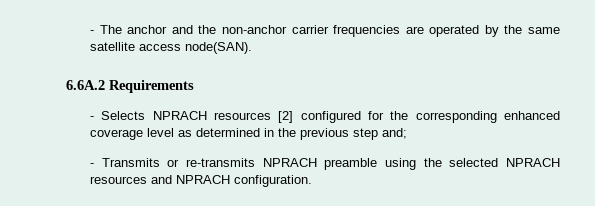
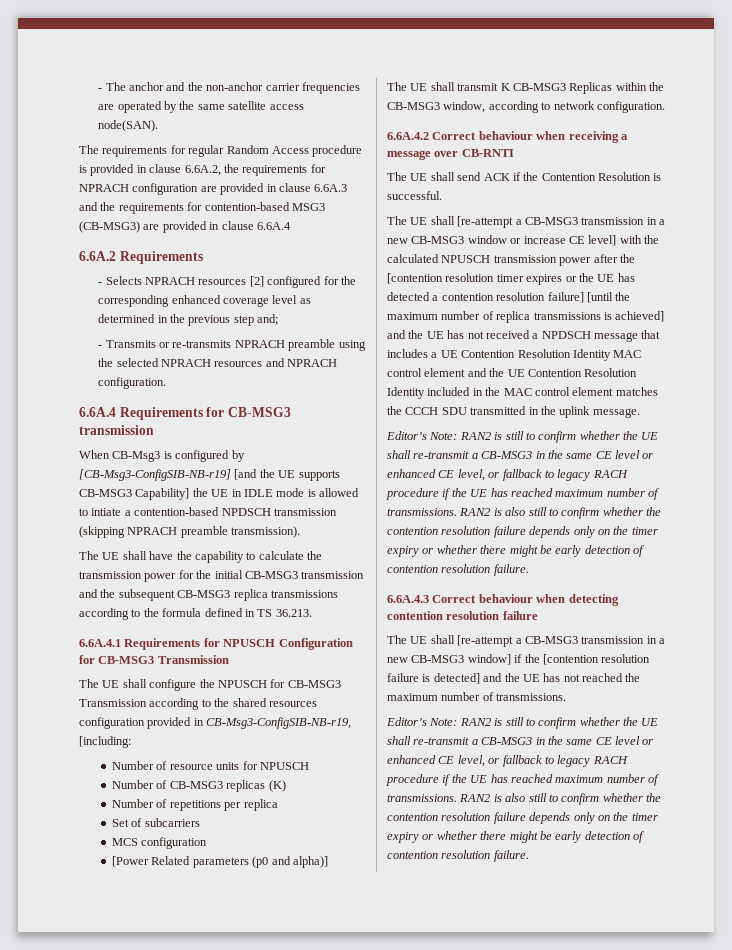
+ The requirements for regular Random Access procedure is provided in clause 6.6A.2, the requirements for NPRACH configuration are provided in clause 6.6A.3 and the requirements for contention-based MSG3 (CB-MSG3) are provided in clause 6.6A.4
+ 6.6A.4 Requirements for CB-MSG3 transmission
+ When CB-Msg3 is configured by [CB-Msg3-ConfigSIB-NB-r19] [and the UE supports CB-MSG3 Capability] the UE in IDLE mode is allowed to intiate a contention-based NPDSCH transmission (skipping NPRACH preamble transmission).
+ The UE shall have the capability to calculate the transmission power for the initial CB-MSG3 transmission and the subsequent CB-MSG3 replica transmissions according to the formula defined in TS 36.213.
+ 6.6A.4.1 Requirements for NPUSCH Configuration for CB-MSG3 Transmission
+ The UE shall configure the NPUSCH for CB-MSG3 Transmission according to the shared resources configuration provided in CB-Msg3-ConfigSIB-NB-r19, [including:
+ Number of resource units for NPUSCH
+ Number of CB-MSG3 replicas (K)
+ Number of repetitions per replica
+ Set of subcarriers
+ MCS configuration
+ [Power Related parameters (p0 and alpha)]
+ The UE shall transmit K CB-MSG3 Replicas within the CB-MSG3 window, according to network configuration.
+ 6.6A.4.2 Correct behaviour when receiving a message over CB-RNTI
+ The UE shall send ACK if the Contention Resolution is successful.
+ The UE shall [re-attempt a CB-MSG3 transmission in a new CB-MSG3 window or increase CE level] with the calculated NPUSCH transmission power after the [contention resolution timer expires or the UE has detected a contention resolution failure] [until the maximum number of replica transmissions is achieved] and the UE has not received a NPDSCH message that includes a UE Contention Resolution Identity MAC control element and the UE Contention Resolution Identity included in the MAC control element matches the CCCH SDU transmitted in the uplink message.
+ Editor’s Note: RAN2 is still to confirm whether the UE shall re-transmit a CB-MSG3 in the same CE level or enhanced CE level, or fallback to legacy RACH procedure if the UE has reached maximum number of transmissions. RAN2 is also still to confirm whether the contention resolution failure depends only on the timer expiry or whether there might be early detection of contention resolution failure.
+ 6.6A.4.3 Correct behaviour when detecting contention resolution failure
+ The UE shall [re-attempt a CB-MSG3 transmission in a new CB-MSG3 window] if the [contention resolution failure is detected] and the UE has not reached the maximum number of transmissions.
+ Editor’s Note: RAN2 is still to confirm whether the UE shall re-transmit a CB-MSG3 in the same CE level or enhanced CE level, or fallback to legacy RACH procedure if the UE has reached maximum number of transmissions. RAN2 is also still to confirm whether the contention resolution failure depends only on the timer expiry or whether there might be early detection of contention resolution failure.

